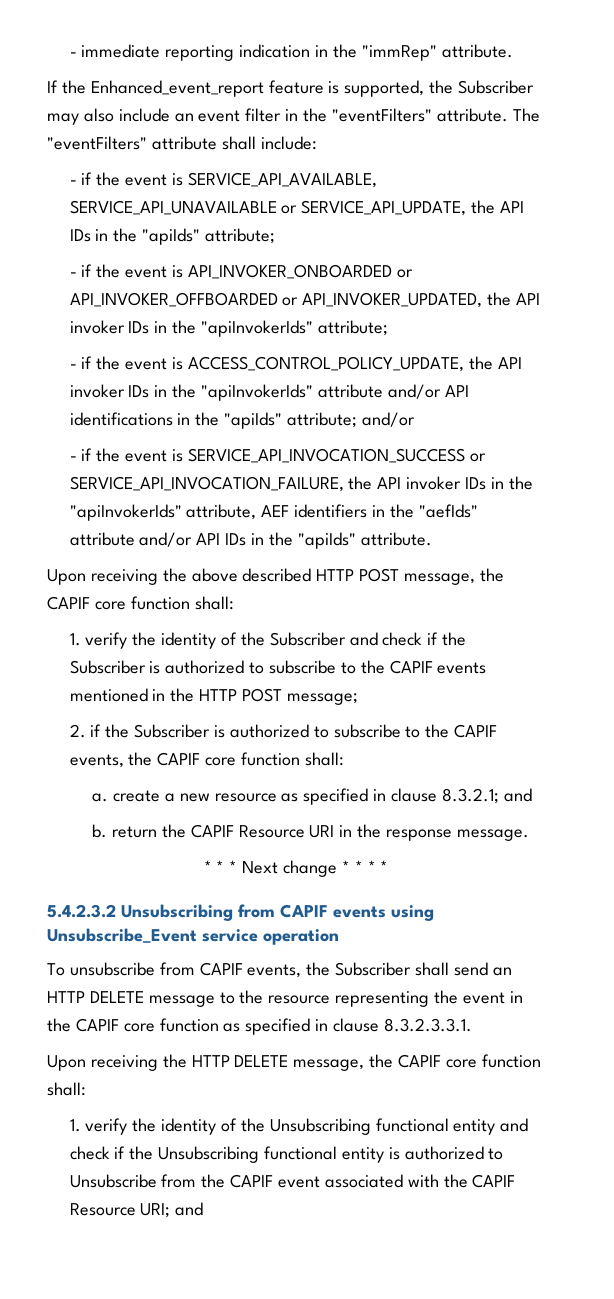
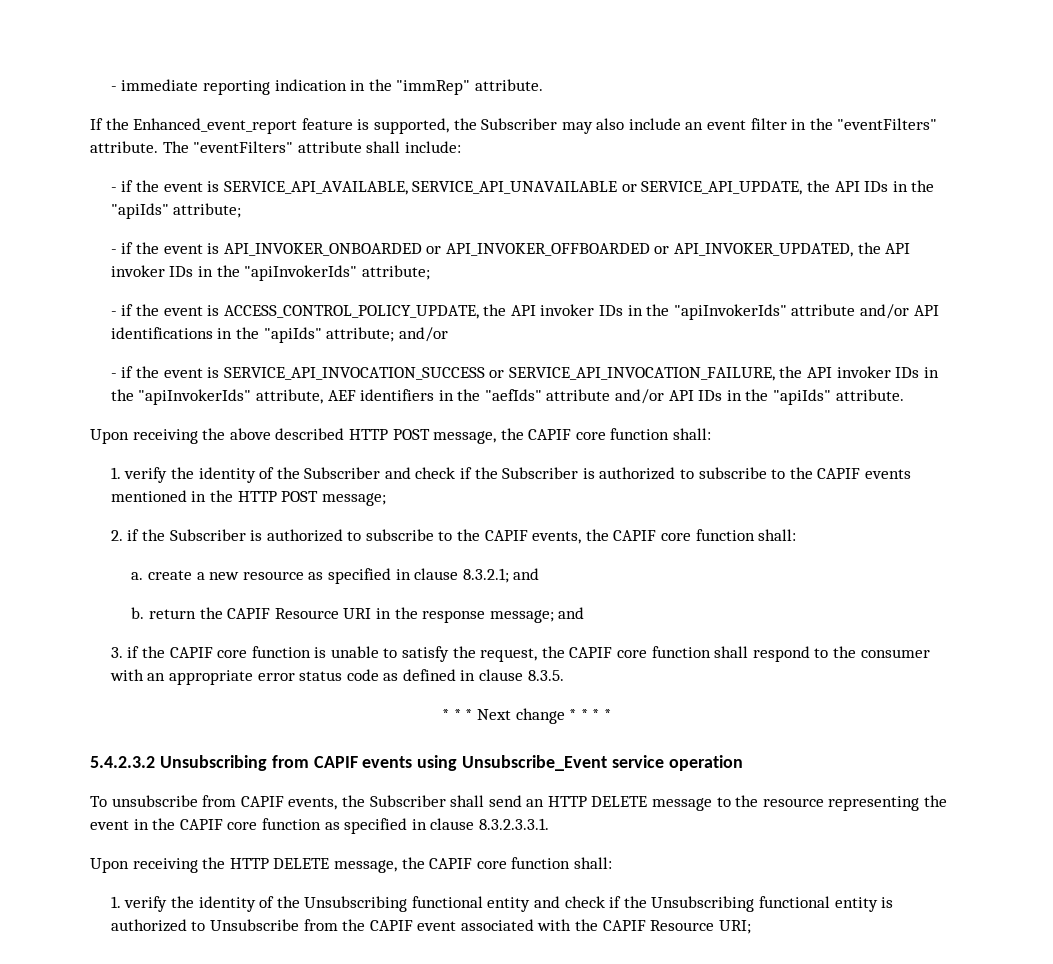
- b. return the CAPIF Resource URI in the response message.
+ b. return the CAPIF Resource URI in the response message; and
+ 3. if the CAPIF core function is unable to satisfy the request, the CAPIF core function shall respond to the consumer with an appropriate error status code as defined in clause 8.3.5.
- 1. verify the identity of the Unsubscribing functional entity and check if the Unsubscribing functional entity is authorized to Unsubscribe from the CAPIF event associated with the CAPIF Resource URI; and
+ 1. verify the identity of the Unsubscribing functional entity and check if the Unsubscribing functional entity is authorized to Unsubscribe from the CAPIF event associated with the CAPIF Resource URI;

